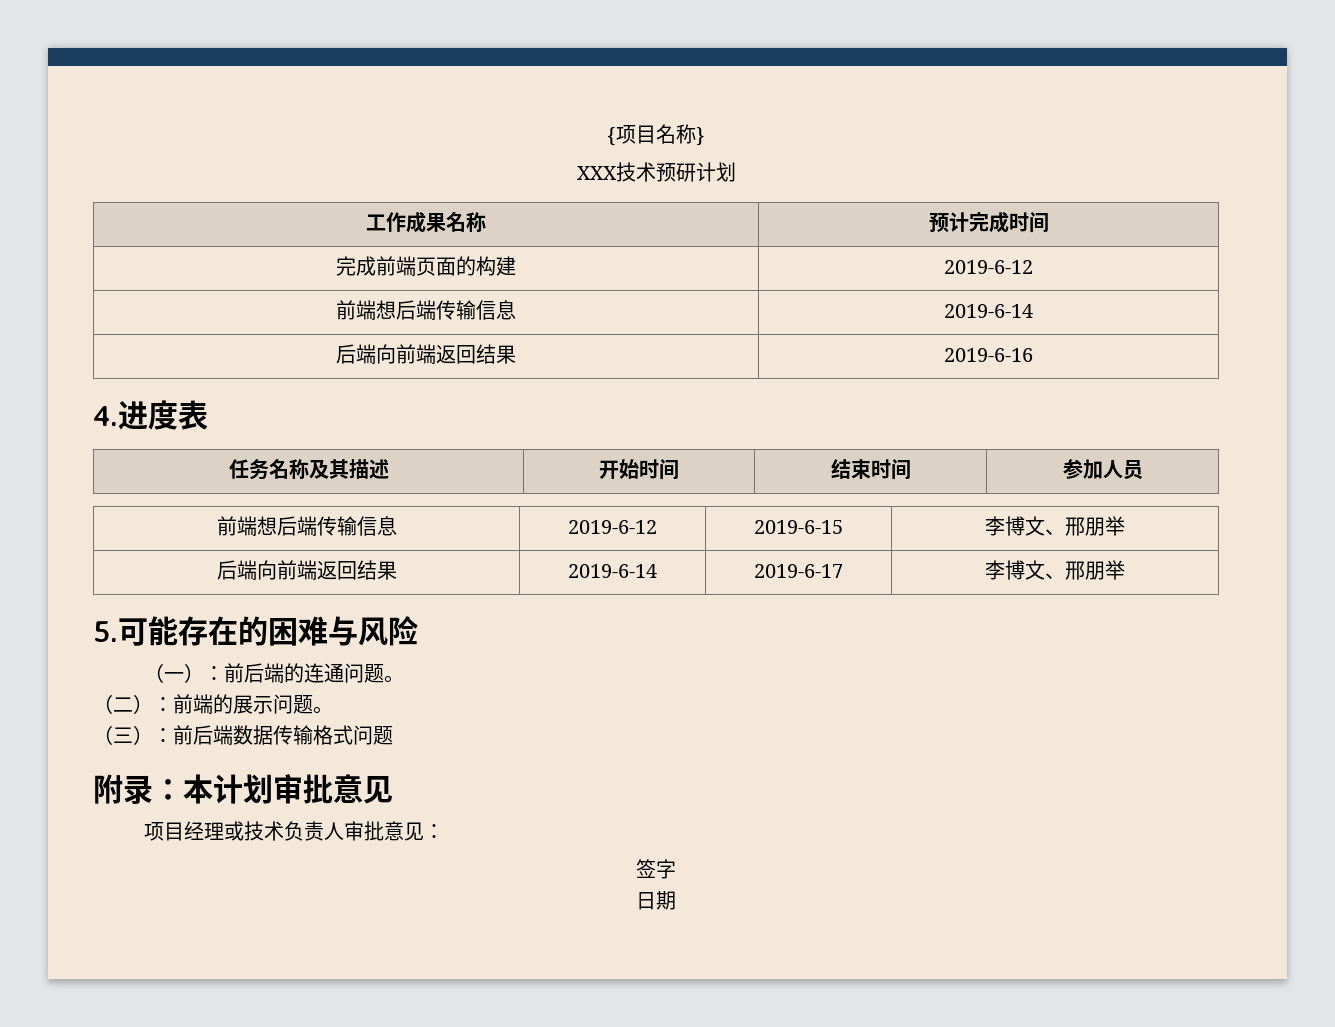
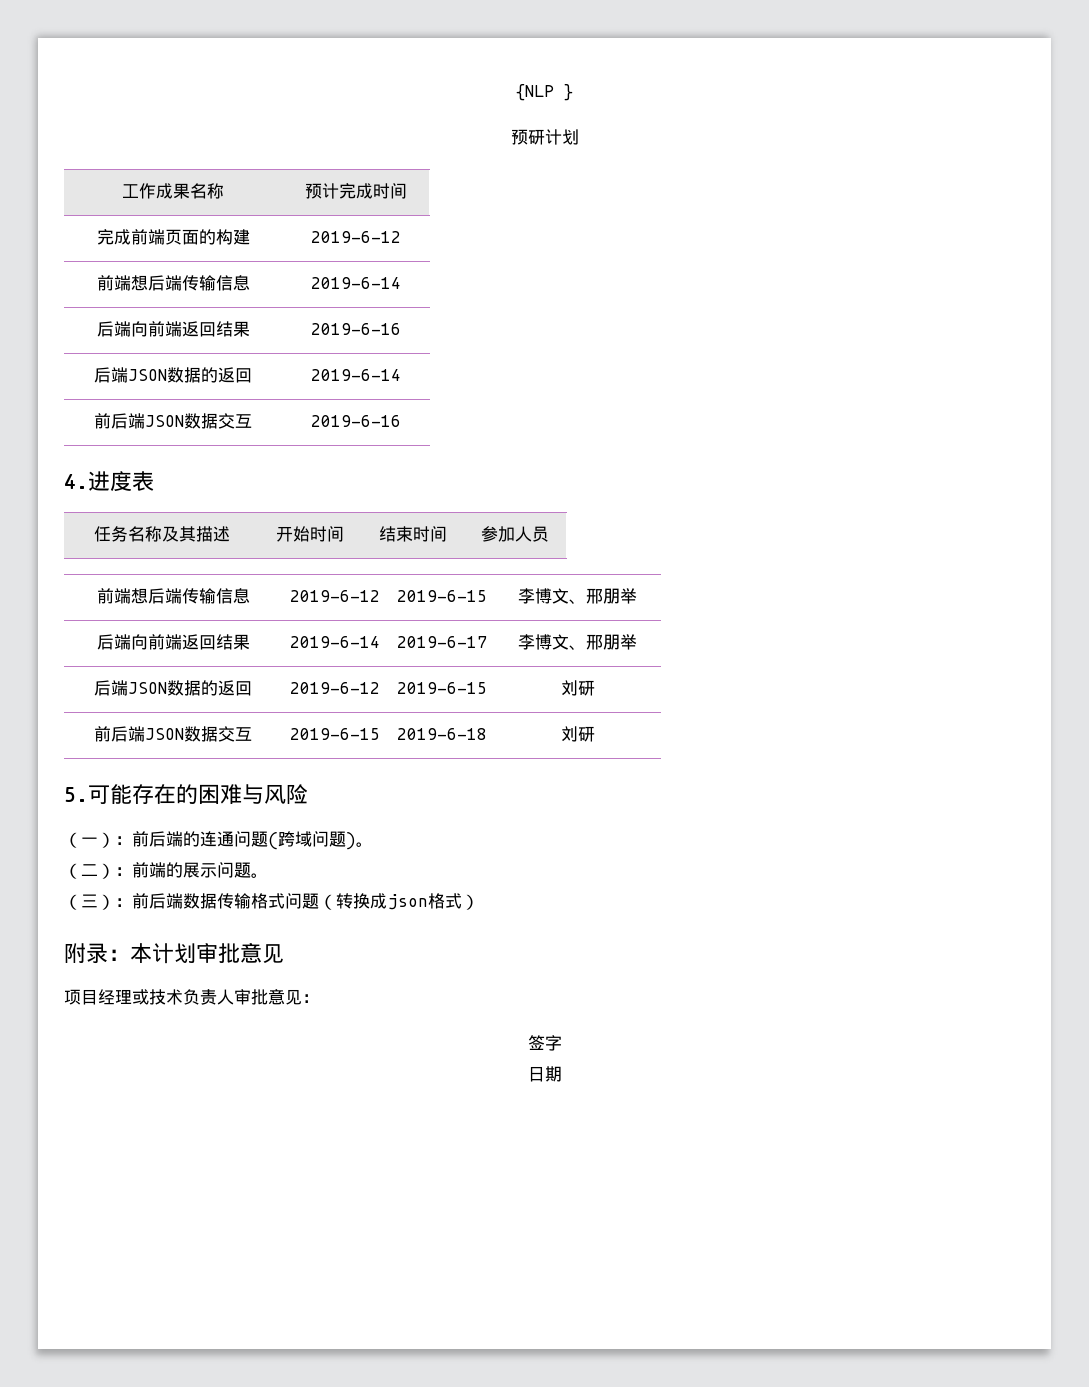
- {项目名称}
+ {NLP }
- XXX技术预研计划
+ 预研计划
+ 后端JSON数据的返回 | 2019-6-14
+ 前后端JSON数据交互 | 2019-6-16
+ 后端JSON数据的返回 | 2019-6-12 | 2019-6-15 | 刘研
+ 前后端JSON数据交互 | 2019-6-15 | 2019-6-18 | 刘研
- （一）：前后端的连通问题。
+ （一）：前后端的连通问题(跨域问题)。
- （三）：前后端数据传输格式问题
+ （三）：前后端数据传输格式问题（转换成json格式）

